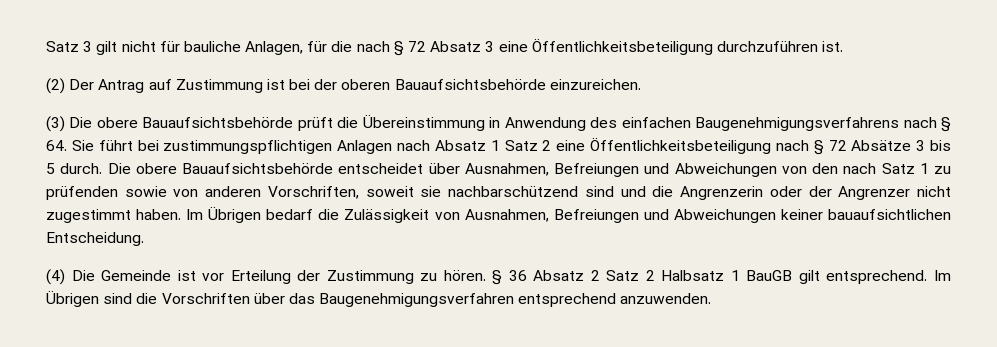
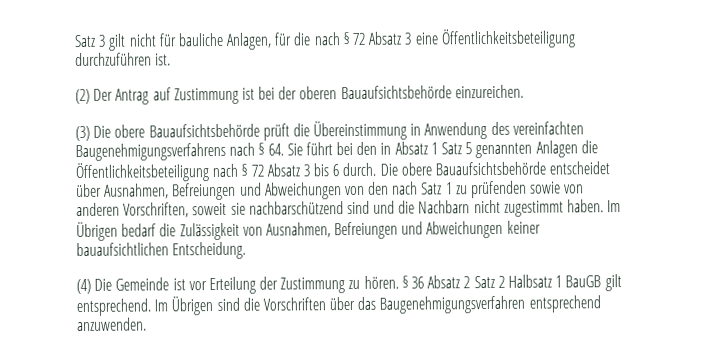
- (3) Die obere Bauaufsichtsbehörde prüft die Übereinstimmung in Anwendung des einfachen Baugenehmigungsverfahrens nach § 64. Sie führt bei zustimmungspflichtigen Anlagen nach Absatz 1 Satz 2 eine Öffentlichkeitsbeteiligung nach § 72 Absätze 3 bis 5 durch.
+ (3) Die obere Bauaufsichtsbehörde prüft die Übereinstimmung in Anwendung des vereinfachten Baugenehmigungsverfahrens nach § 64. Sie führt bei den in Absatz 1 Satz 5 genannten Anlagen die Öffentlichkeitsbeteiligung nach § 72 Absatz 3 bis 6 durch.
- Die obere Bauaufsichtsbehörde entscheidet über Ausnahmen, Befreiungen und Abweichungen von den nach Satz 1 zu prüfenden sowie von anderen Vorschriften, soweit sie nachbarschützend sind und die Angrenzerin oder der Angrenzer nicht zugestimmt haben.
+ Die obere Bauaufsichtsbehörde entscheidet über Ausnahmen, Befreiungen und Abweichungen von den nach Satz 1 zu prüfenden sowie von anderen Vorschriften, soweit sie nachbarschützend sind und die Nachbarn nicht zugestimmt haben.

